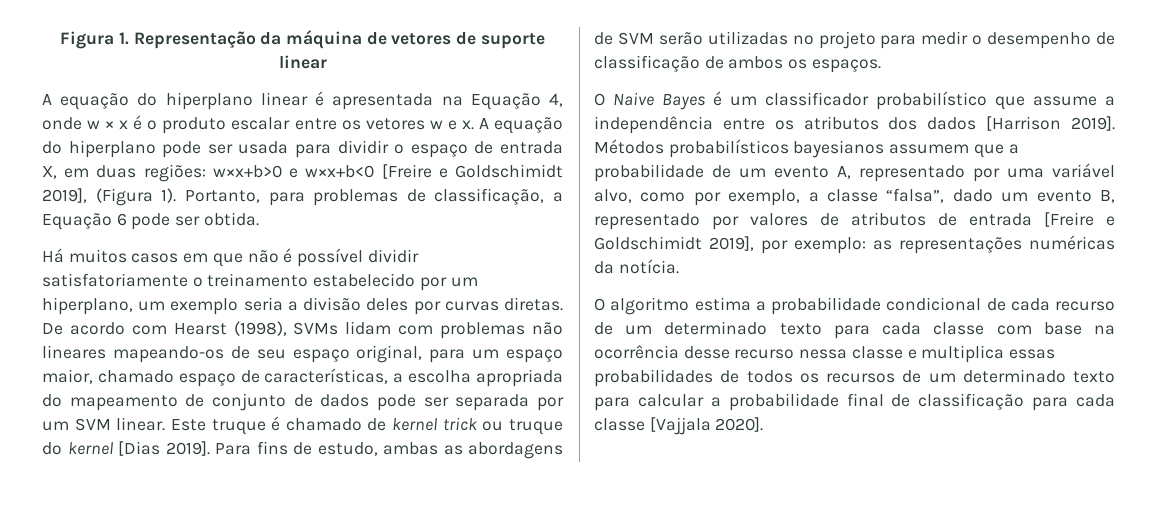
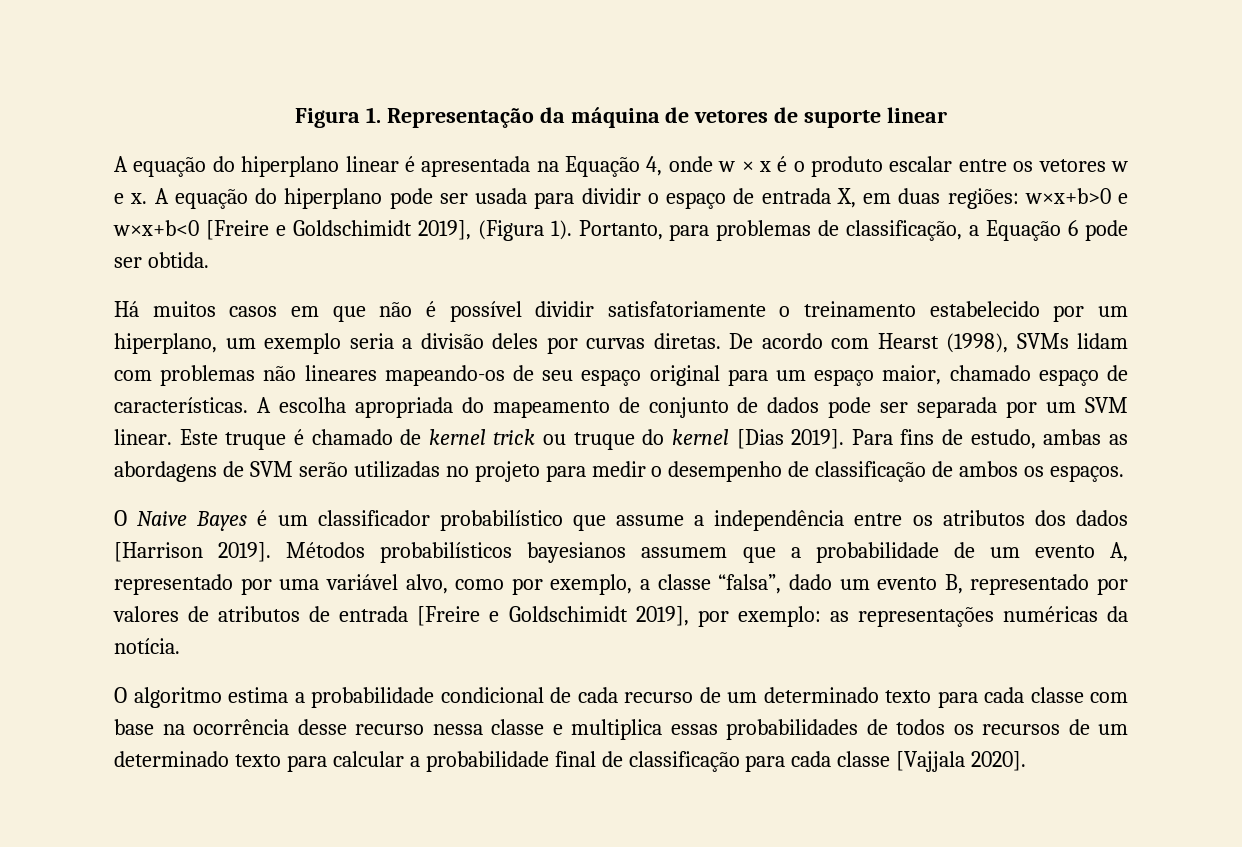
- De acordo com Hearst (1998), SVMs lidam com problemas não lineares mapeando-os de seu espaço original, para um espaço maior, chamado espaço de características, a escolha apropriada do mapeamento de conjunto de dados pode ser separada por um SVM linear.
+ De acordo com Hearst (1998), SVMs lidam com problemas não lineares mapeando-os de seu espaço original para um espaço maior, chamado espaço de características. A escolha apropriada do mapeamento de conjunto de dados pode ser separada por um SVM linear.

